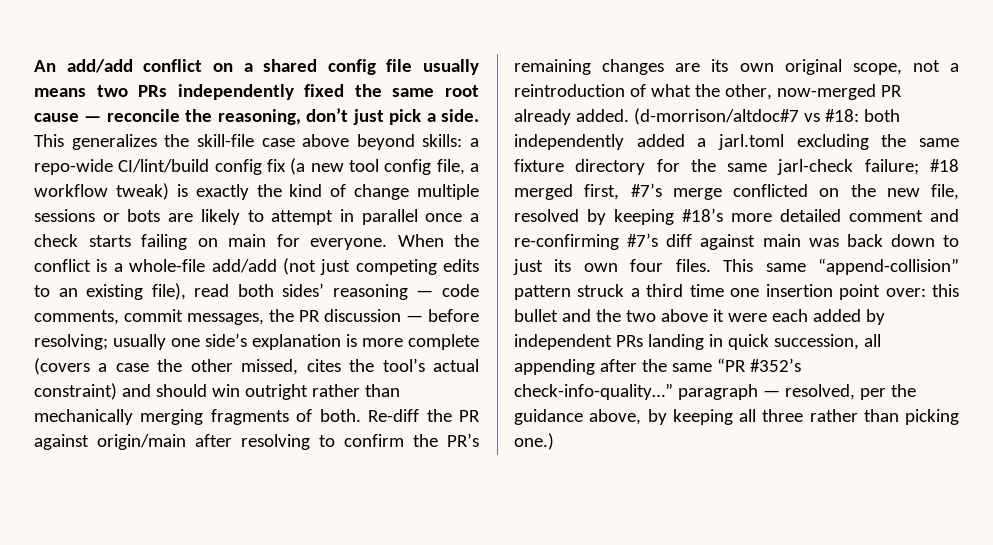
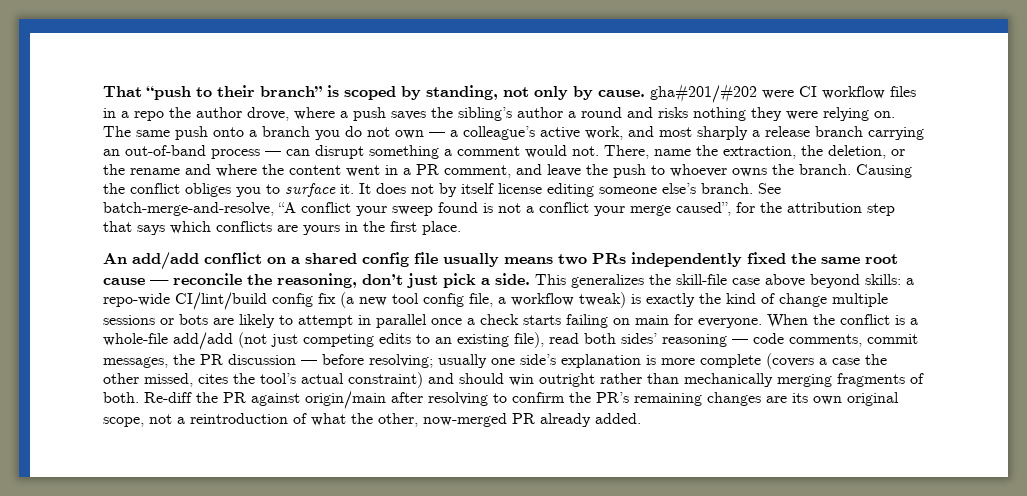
+ That “push to their branch” is scoped by standing, not only by cause. gha#201/#202 were CI workflow files in a repo the author drove, where a push saves the sibling’s author a round and risks nothing they were relying on. The same push onto a branch you do not own — a colleague’s active work, and most sharply a release branch carrying an out-of-band process — can disrupt something a comment would not. There, name the extraction, the deletion, or the rename and where the content went in a PR comment, and leave the push to whoever owns the branch. Causing the conflict obliges you to surface it. It does not by itself license editing someone else’s branch. See batch-merge-and-resolve, “A conflict your sweep found is not a conflict your merge caused”, for the attribution step that says which conflicts are yours in the first place.
- (d-morrison/altdoc#7 vs #18: both independently added a jarl.toml excluding the same fixture directory for the same jarl-check failure; #18 merged first, #7’s merge conflicted on the new file, resolved by keeping #18’s more detailed comment and re-confirming #7’s diff against main was back down to just its own four files. This same “append-collision” pattern struck a third time one insertion point over: this bullet and the two above it were each added by independent PRs landing in quick succession, all appending after the same “PR #352’s check-info-quality…” paragraph — resolved, per the guidance above, by keeping all three rather than picking one.)

